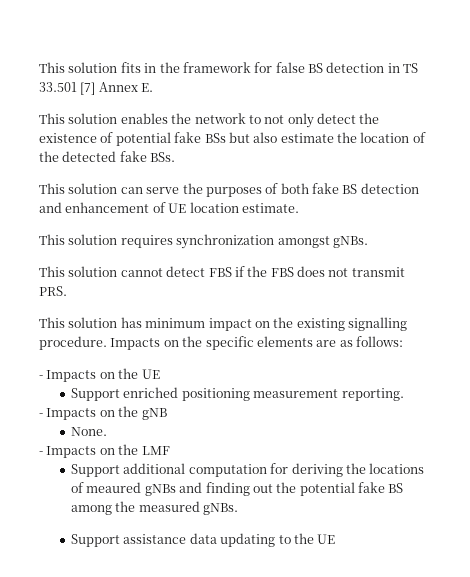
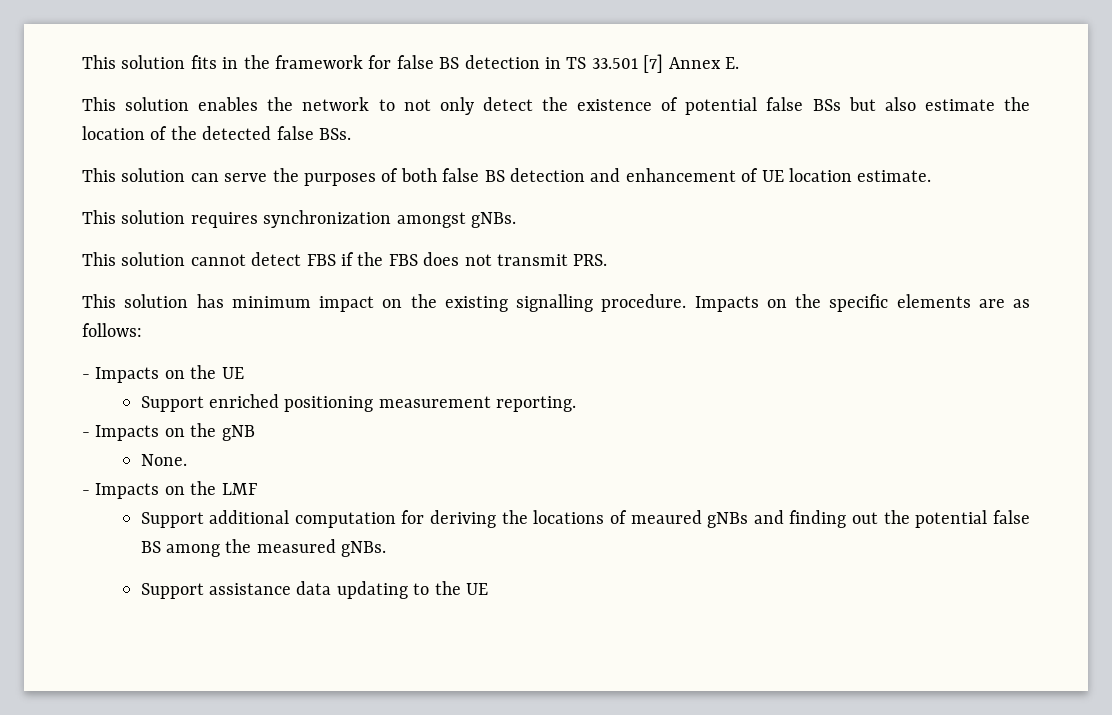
- This solution enables the network to not only detect the existence of potential fake BSs but also estimate the location of the detected fake BSs.
+ This solution enables the network to not only detect the existence of potential false BSs but also estimate the location of the detected false BSs.
- This solution can serve the purposes of both fake BS detection and enhancement of UE location estimate.
+ This solution can serve the purposes of both false BS detection and enhancement of UE location estimate.
- Support additional computation for deriving the locations of meaured gNBs and finding out the potential fake BS among the measured gNBs.
+ Support additional computation for deriving the locations of meaured gNBs and finding out the potential false BS among the measured gNBs.

